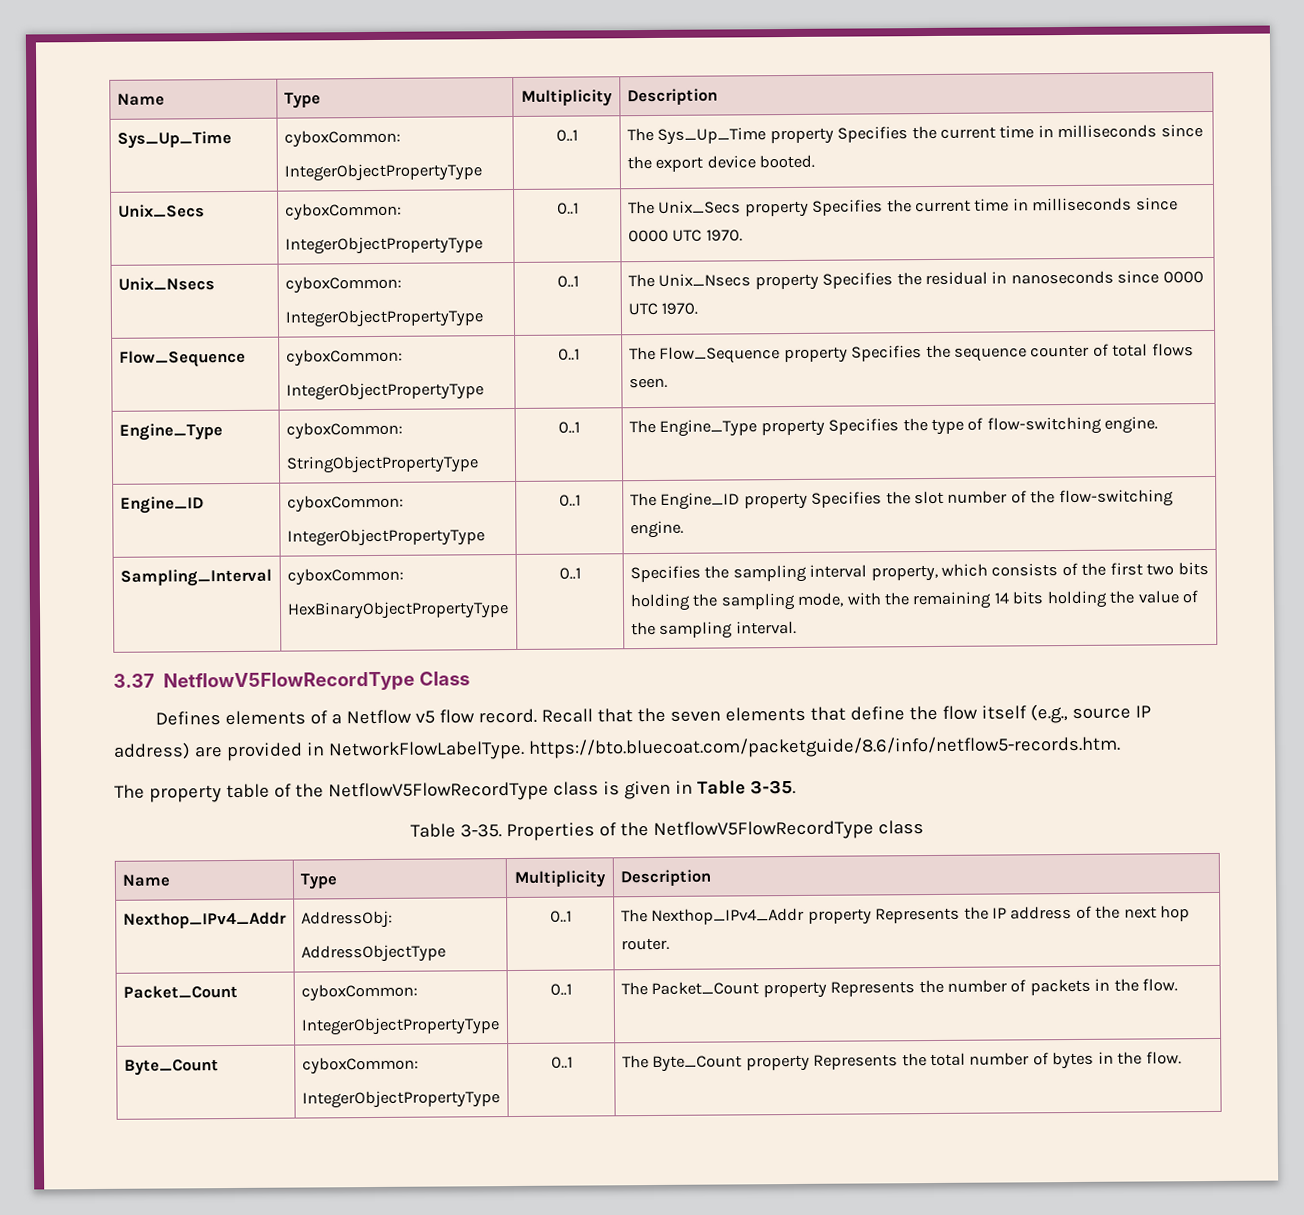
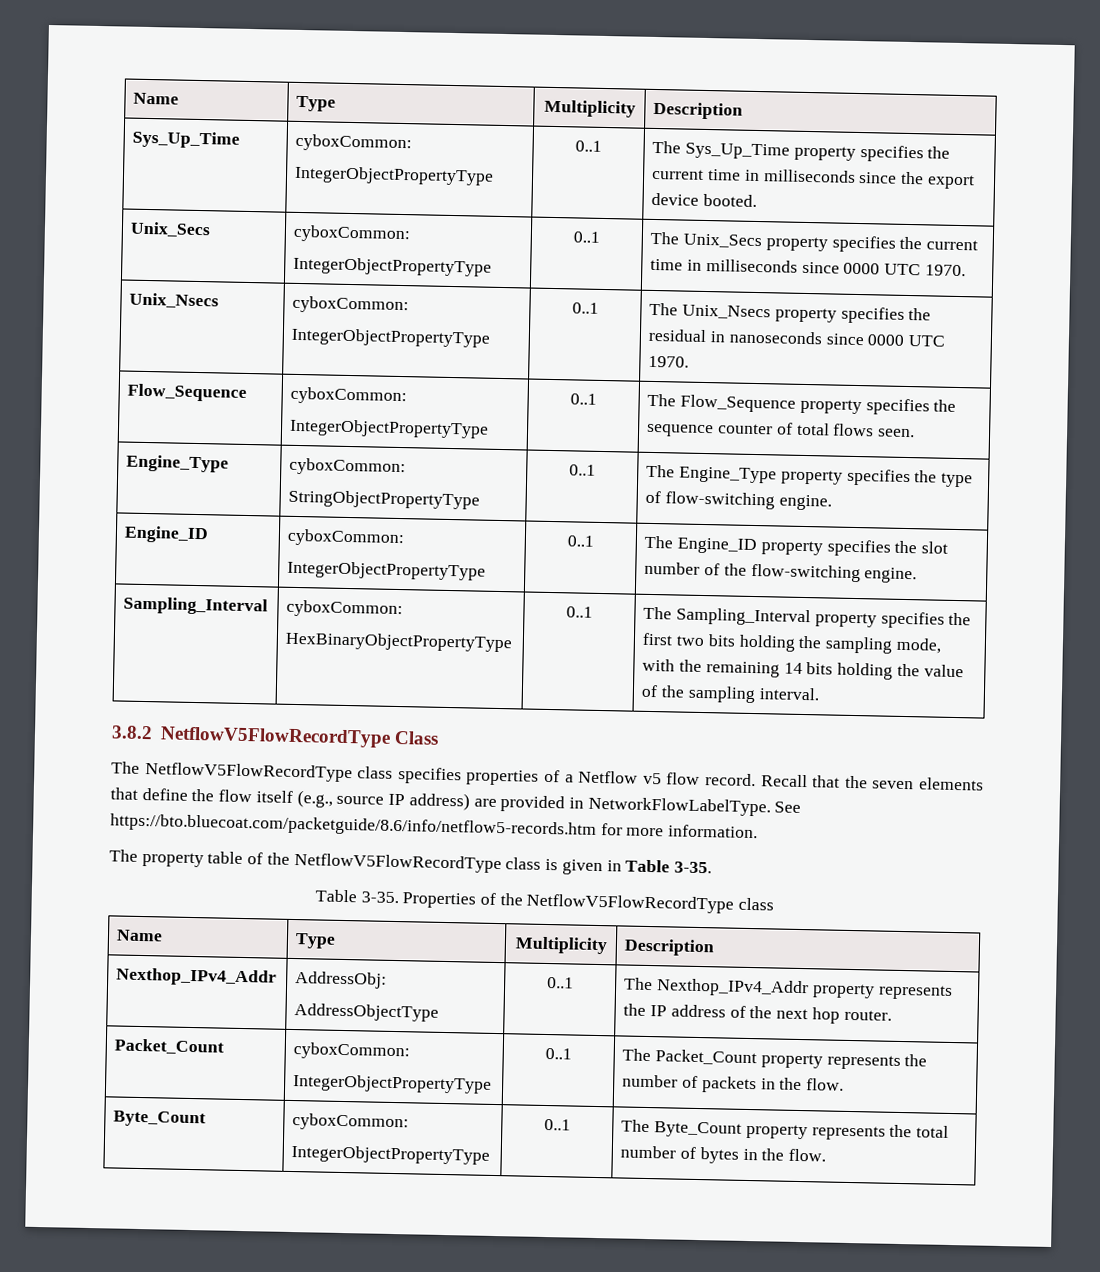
  Sys_Up_Time | cyboxCommon:
- IntegerObjectPropertyType | 0..1 | The Sys_Up_Time property Specifies the current time in milliseconds since the export device booted.
+ IntegerObjectPropertyType | 0..1 | The Sys_Up_Time property specifies the current time in milliseconds since the export device booted.
  Unix_Secs | cyboxCommon:
- IntegerObjectPropertyType | 0..1 | The Unix_Secs property Specifies the current time in milliseconds since 0000 UTC 1970.
+ IntegerObjectPropertyType | 0..1 | The Unix_Secs property specifies the current time in milliseconds since 0000 UTC 1970.
  Unix_Nsecs | cyboxCommon:
- IntegerObjectPropertyType | 0..1 | The Unix_Nsecs property Specifies the residual in nanoseconds since 0000 UTC 1970.
+ IntegerObjectPropertyType | 0..1 | The Unix_Nsecs property specifies the residual in nanoseconds since 0000 UTC 1970.
  Flow_Sequence | cyboxCommon:
- IntegerObjectPropertyType | 0..1 | The Flow_Sequence property Specifies the sequence counter of total flows seen.
+ IntegerObjectPropertyType | 0..1 | The Flow_Sequence property specifies the sequence counter of total flows seen.
  Engine_Type | cyboxCommon:
- StringObjectPropertyType | 0..1 | The Engine_Type property Specifies the type of flow-switching engine.
+ StringObjectPropertyType | 0..1 | The Engine_Type property specifies the type of flow-switching engine.
  Engine_ID | cyboxCommon:
- IntegerObjectPropertyType | 0..1 | The Engine_ID property Specifies the slot number of the flow-switching engine.
+ IntegerObjectPropertyType | 0..1 | The Engine_ID property specifies the slot number of the flow-switching engine.
  Sampling_Interval | cyboxCommon:
- HexBinaryObjectPropertyType | 0..1 | Specifies the sampling interval property, which consists of the first two bits holding the sampling mode, with the remaining 14 bits holding the value of the sampling interval.
+ HexBinaryObjectPropertyType | 0..1 | The Sampling_Interval property specifies the first two bits holding the sampling mode, with the remaining 14 bits holding the value of the sampling interval.
- 3.37 NetflowV5FlowRecordType Class
+ 3.8.2 NetflowV5FlowRecordType Class
- Defines elements of a Netflow v5 flow record.
+ The NetflowV5FlowRecordType class specifies properties of a Netflow v5 flow record.
- Recall that the seven elements that define the flow itself (e.g., source IP address) are provided in NetworkFlowLabelType. https://bto.bluecoat.com/packetguide/8.6/info/netflow5-records.htm.
+ Recall that the seven elements that define the flow itself (e.g., source IP address) are provided in NetworkFlowLabelType. See https://bto.bluecoat.com/packetguide/8.6/info/netflow5-records.htm for more information.
  Nexthop_IPv4_Addr | AddressObj:
- AddressObjectType | 0..1 | The Nexthop_IPv4_Addr property Represents the IP address of the next hop router.
+ AddressObjectType | 0..1 | The Nexthop_IPv4_Addr property represents the IP address of the next hop router.
  Packet_Count | cyboxCommon:
- IntegerObjectPropertyType | 0..1 | The Packet_Count property Represents the number of packets in the flow.
+ IntegerObjectPropertyType | 0..1 | The Packet_Count property represents the number of packets in the flow.
  Byte_Count | cyboxCommon:
- IntegerObjectPropertyType | 0..1 | The Byte_Count property Represents the total number of bytes in the flow.
+ IntegerObjectPropertyType | 0..1 | The Byte_Count property represents the total number of bytes in the flow.

